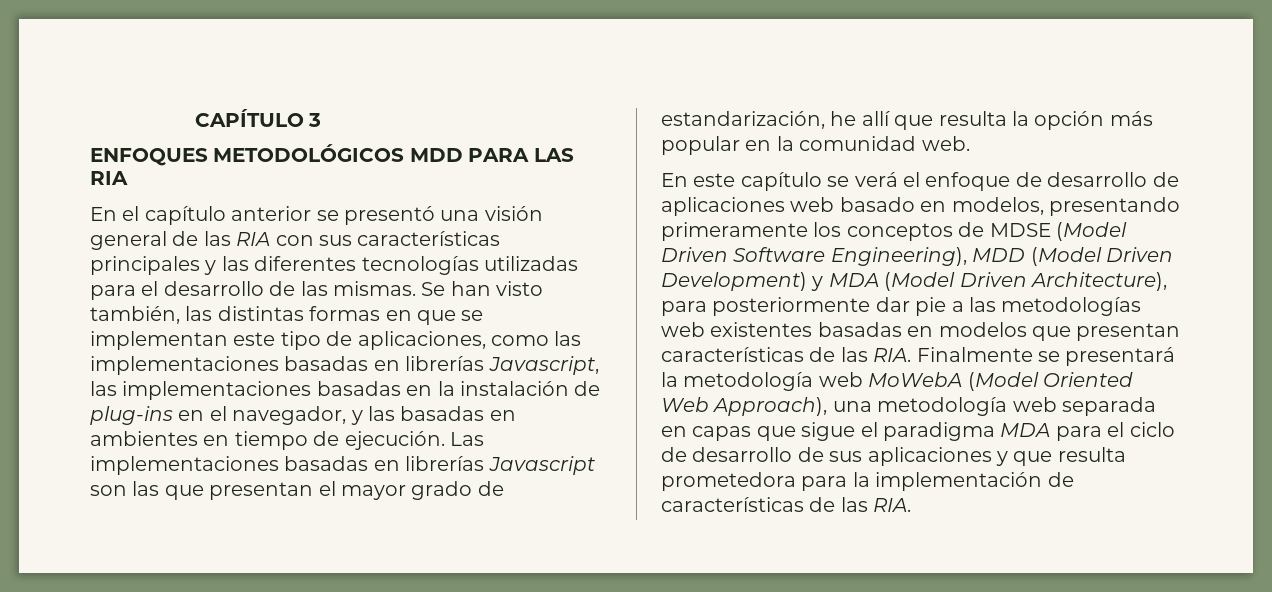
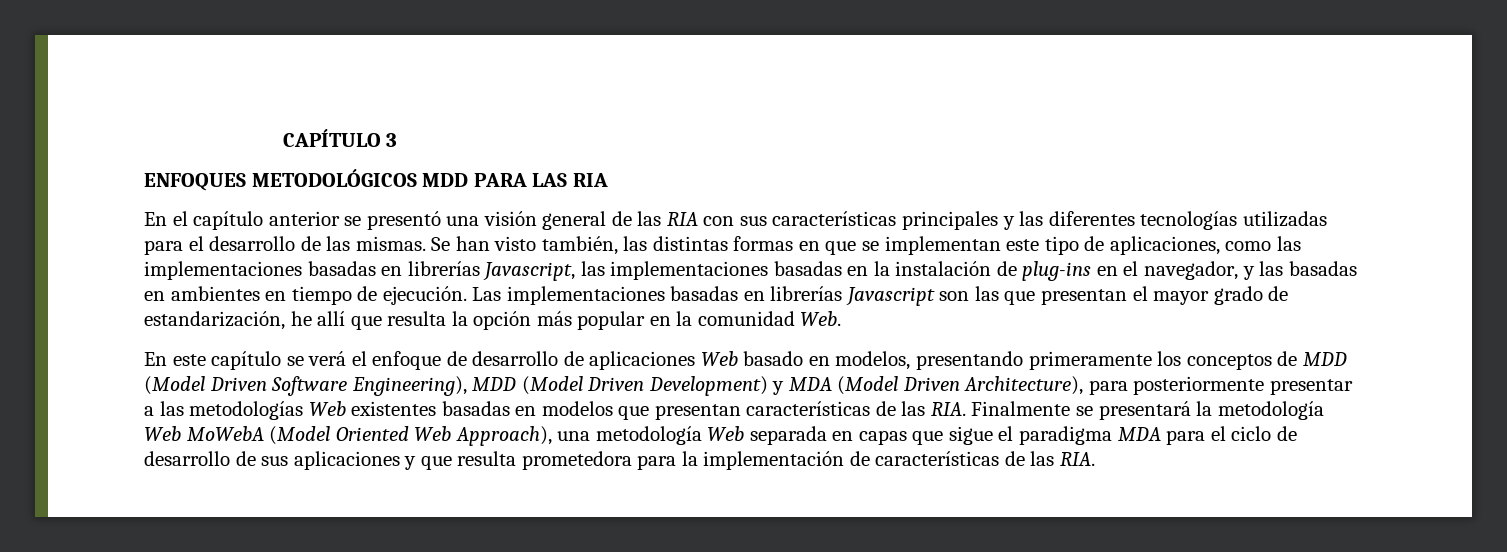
- Las implementaciones basadas en librerías Javascript son las que presentan el mayor grado de estandarización, he allí que resulta la opción más popular en la comunidad web.
+ Las implementaciones basadas en librerías Javascript son las que presentan el mayor grado de estandarización, he allí que resulta la opción más popular en la comunidad Web.
- En este capítulo se verá el enfoque de desarrollo de aplicaciones web basado en modelos, presentando primeramente los conceptos de MDSE (Model Driven Software Engineering), MDD (Model Driven Development) y MDA (Model Driven Architecture), para posteriormente dar pie a las metodologías web existentes basadas en modelos que presentan características de las RIA. Finalmente se presentará la metodología web MoWebA (Model Oriented Web Approach), una metodología web separada en capas que sigue el paradigma MDA para el ciclo de desarrollo de sus aplicaciones y que resulta prometedora para la implementación de características de las RIA.
+ En este capítulo se verá el enfoque de desarrollo de aplicaciones Web basado en modelos, presentando primeramente los conceptos de MDD (Model Driven Software Engineering), MDD (Model Driven Development) y MDA (Model Driven Architecture), para posteriormente presentar a las metodologías Web existentes basadas en modelos que presentan características de las RIA. Finalmente se presentará la metodología Web MoWebA (Model Oriented Web Approach), una metodología Web separada en capas que sigue el paradigma MDA para el ciclo de desarrollo de sus aplicaciones y que resulta prometedora para la implementación de características de las RIA.

